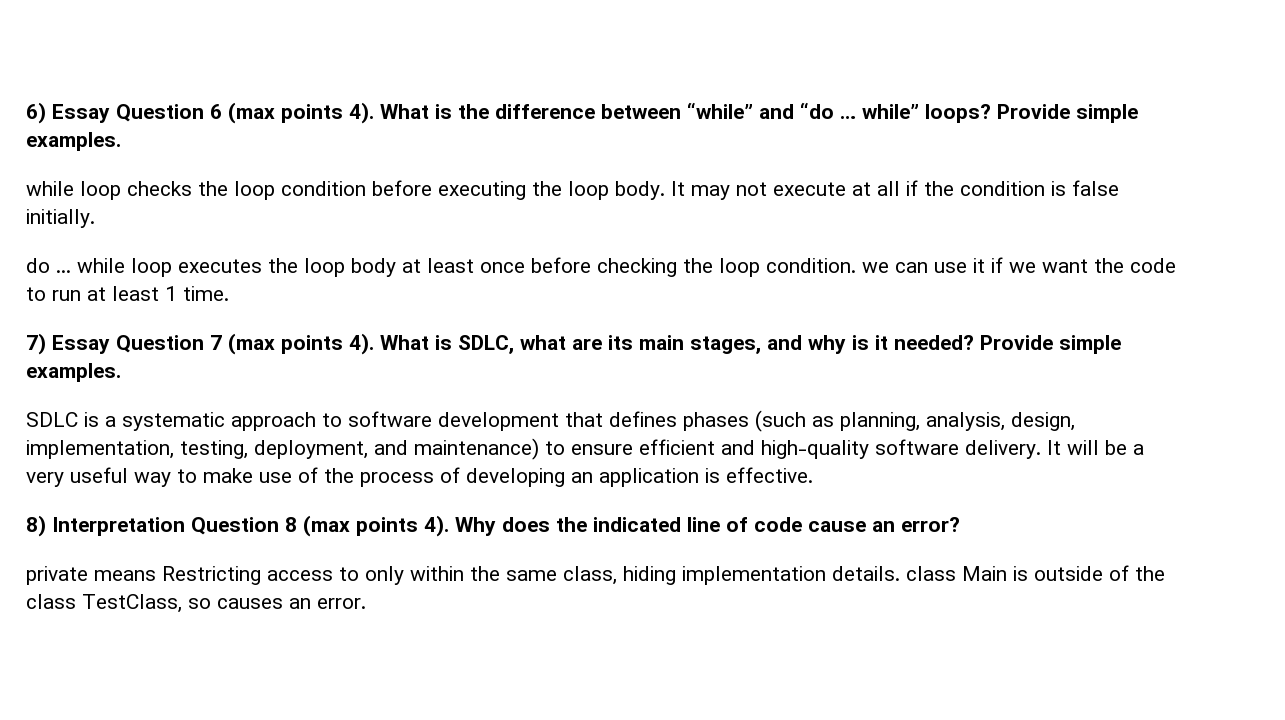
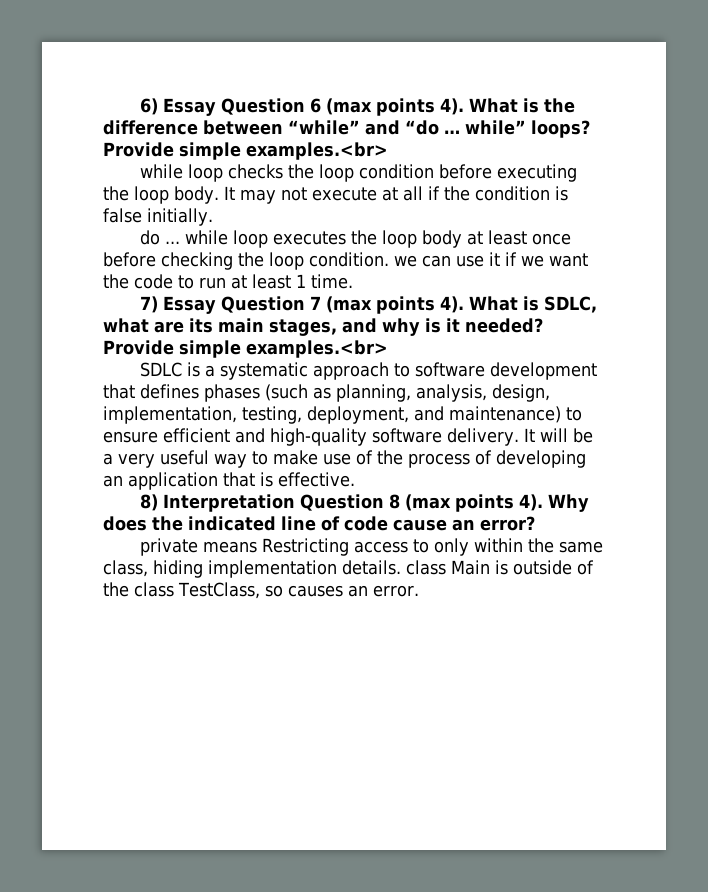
- What is the difference between “while” and “do … while” loops? Provide simple examples.
+ What is the difference between “while” and “do … while” loops? Provide simple examples.<br>
- What is SDLC, what are its main stages, and why is it needed? Provide simple examples.
+ What is SDLC, what are its main stages, and why is it needed? Provide simple examples.<br>
- It will be a very useful way to make use of the process of developing an application is effective.
+ It will be a very useful way to make use of the process of developing an application that is effective.

